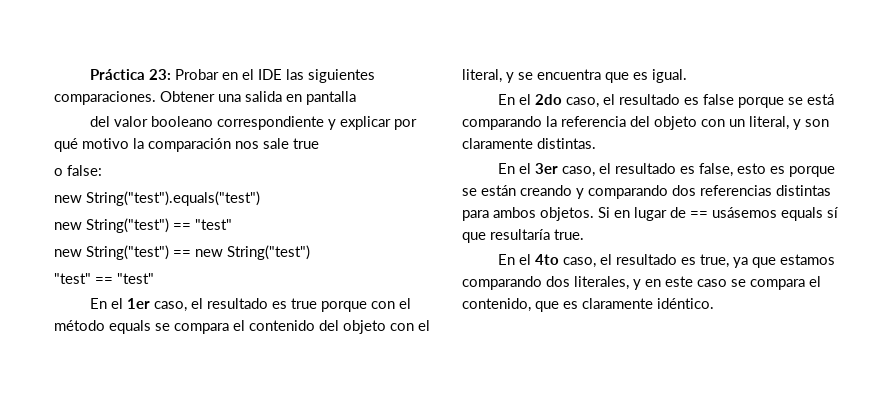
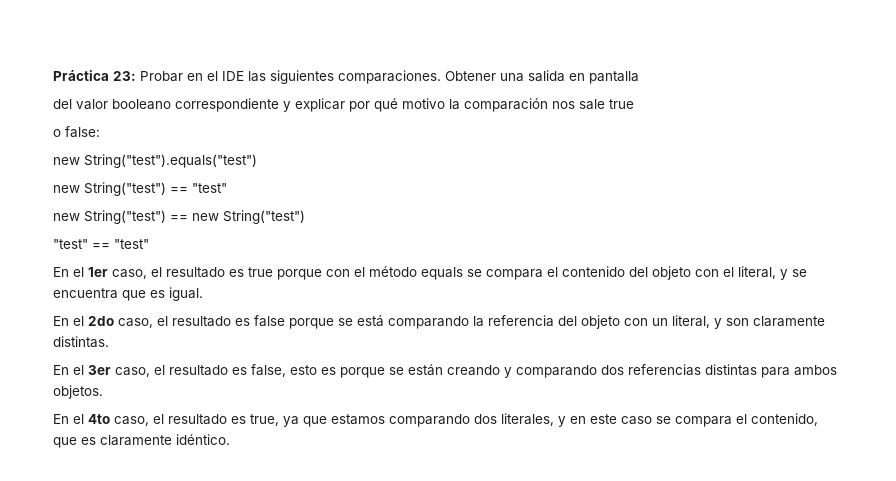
- Si en lugar de == usásemos equals sí que resultaría true.

